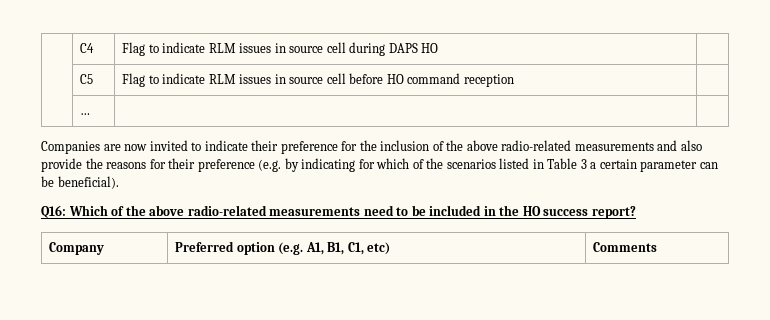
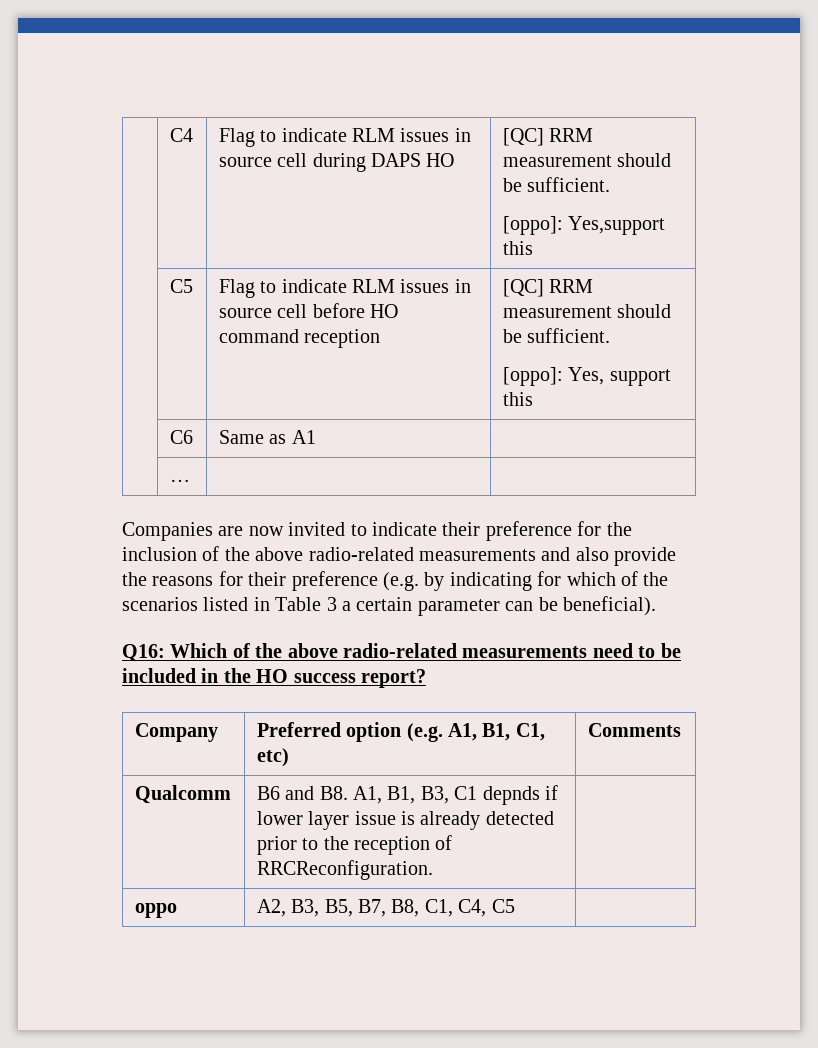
- | C4 | Flag to indicate RLM issues in source cell during DAPS HO |
+ | C4 | Flag to indicate RLM issues in source cell during DAPS HO | [QC] RRM measurement should be sufficient.
+ [oppo]: Yes,support this
- | C5 | Flag to indicate RLM issues in source cell before HO command reception |
+ | C5 | Flag to indicate RLM issues in source cell before HO command reception | [QC] RRM measurement should be sufficient.
+ [oppo]: Yes, support this
+ | C6 | Same as A1 |
+ Qualcomm | B6 and B8. A1, B1, B3, C1 depnds if lower layer issue is already detected prior to the reception of RRCReconfiguration. |
+ oppo | A2, B3, B5, B7, B8, C1, C4, C5 |

